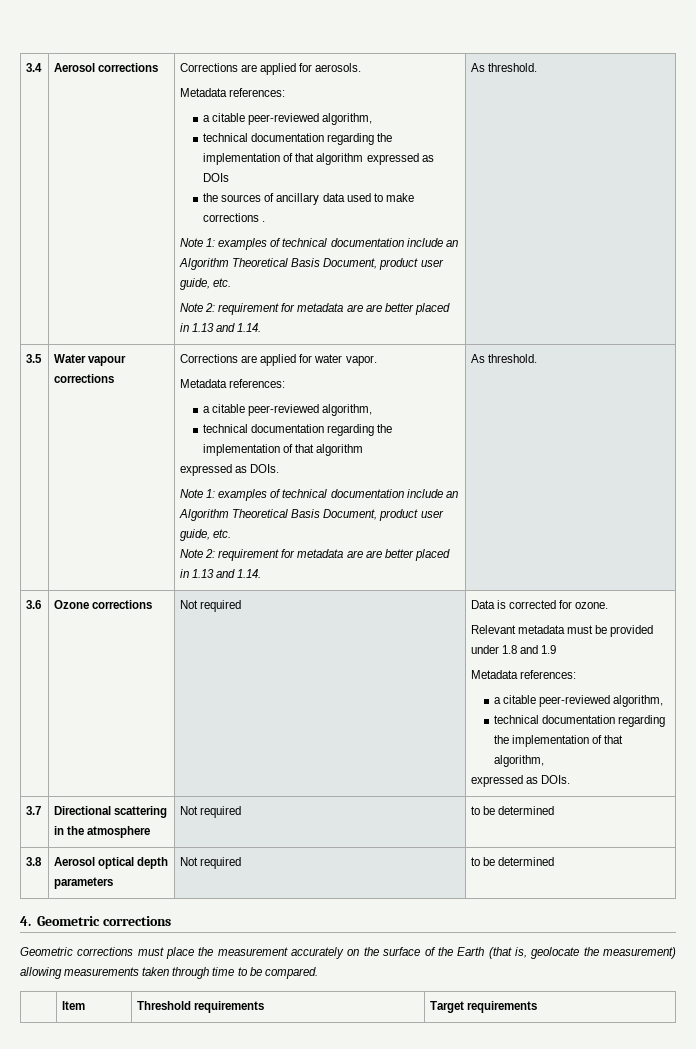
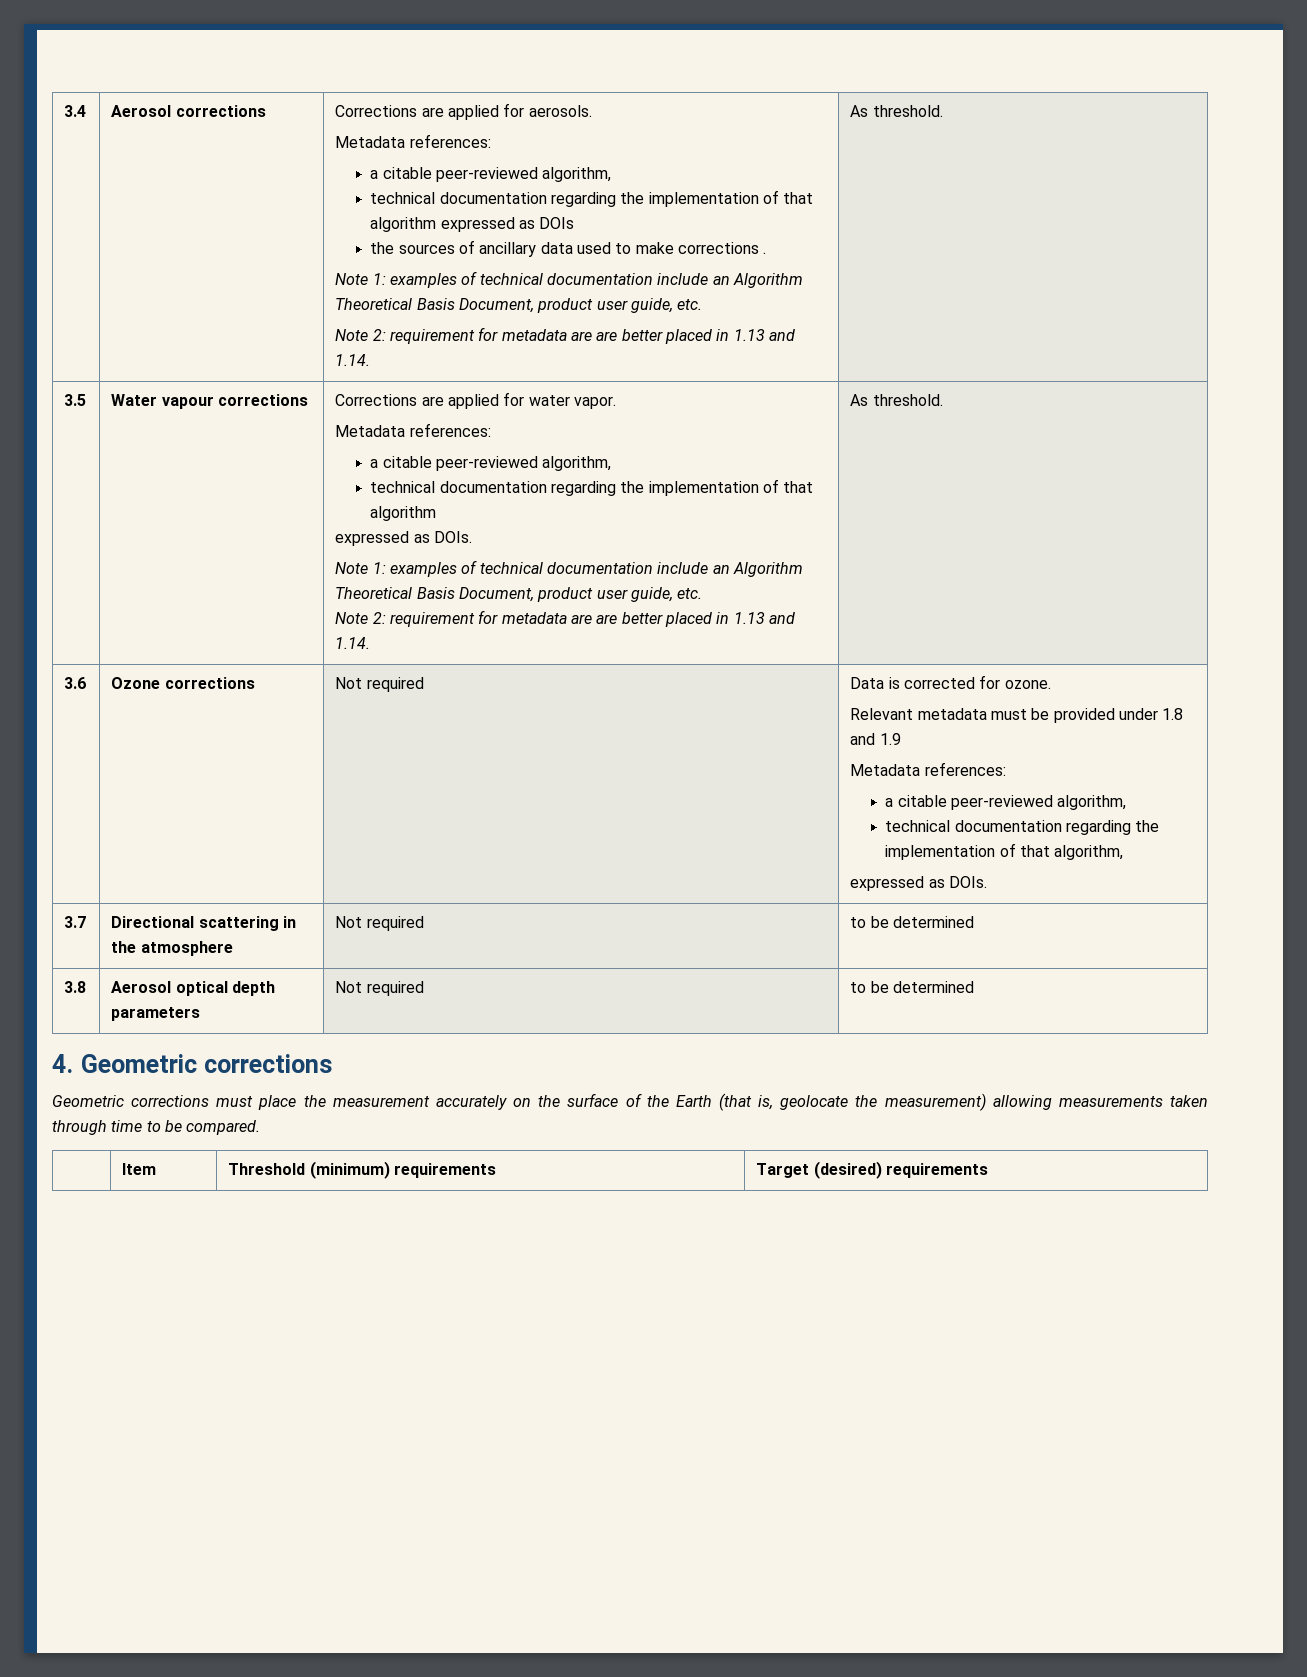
- | Item | Threshold requirements | Target requirements
+ | Item | Threshold (minimum) requirements | Target (desired) requirements

